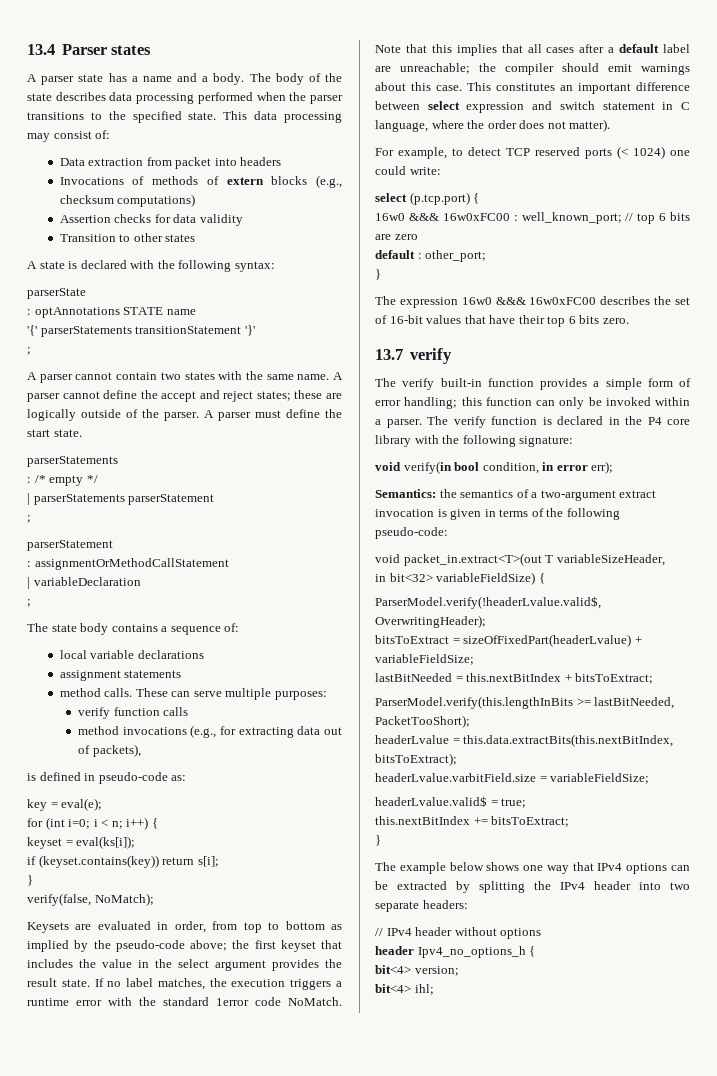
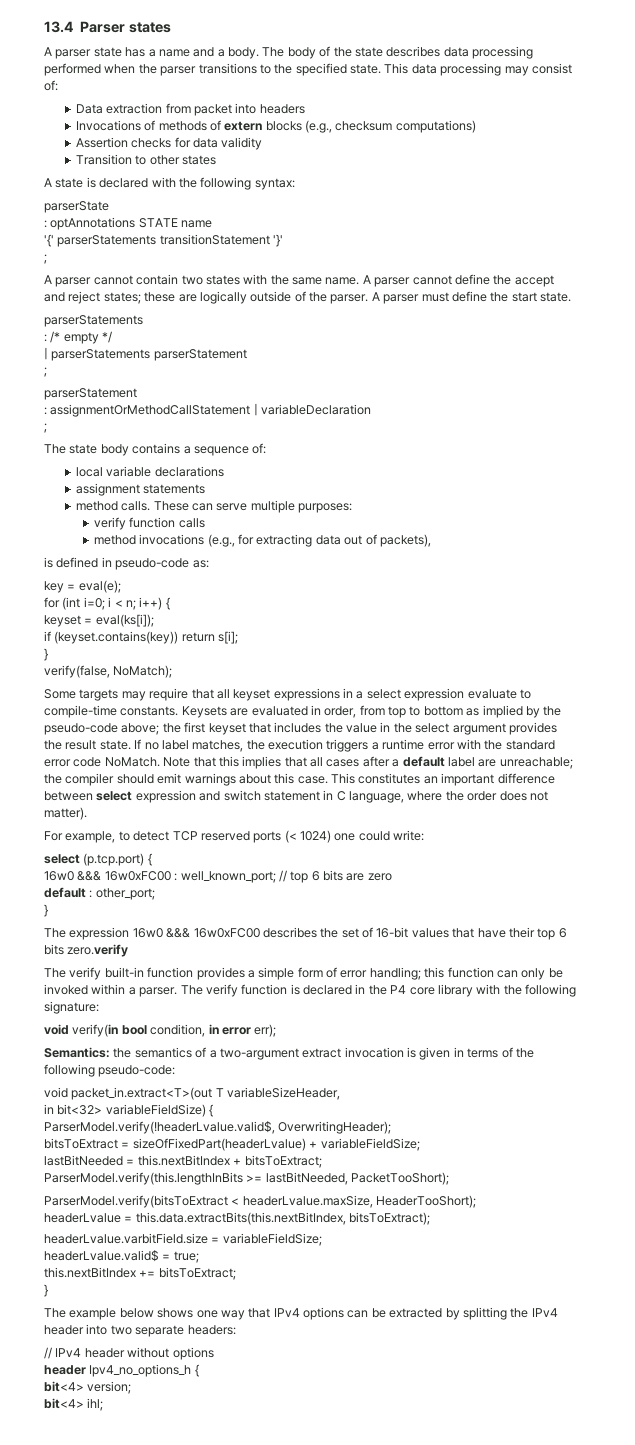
- : assignmentOrMethodCallStatement
- | variableDeclaration
+ : assignmentOrMethodCallStatement | variableDeclaration
+ Some targets may require that all keyset expressions in a select expression evaluate to compile-time constants.
- If no label matches, the execution triggers a runtime error with the standard 1error code NoMatch.
+ If no label matches, the execution triggers a runtime error with the standard error code NoMatch.
- The expression 16w0 &&& 16w0xFC00 describes the set of 16-bit values that have their top 6 bits zero.
- 13.7 verify
+ The expression 16w0 &&& 16w0xFC00 describes the set of 16-bit values that have their top 6 bits zero.verify
+ ParserModel.verify(bitsToExtract < headerLvalue.maxSize, HeaderTooShort);

